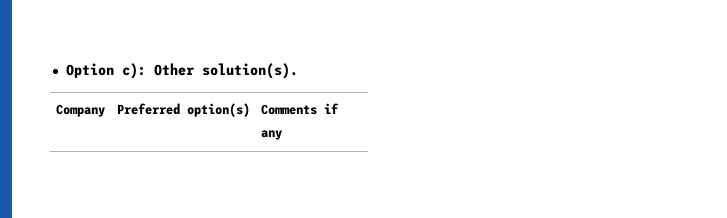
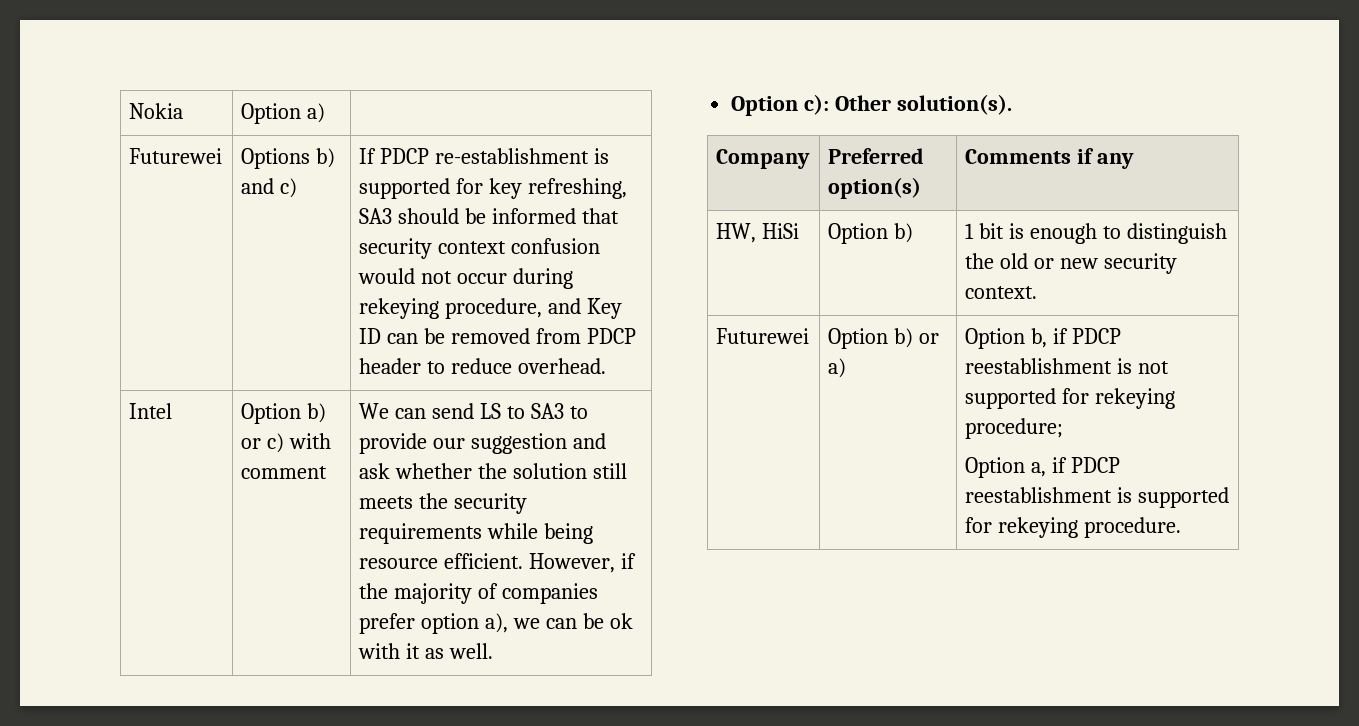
+ Nokia | Option a) |
+ Futurewei | Options b) and c) | If PDCP re-establishment is supported for key refreshing, SA3 should be informed that security context confusion would not occur during rekeying procedure, and Key ID can be removed from PDCP header to reduce overhead.
+ Intel | Option b) or c) with comment | We can send LS to SA3 to provide our suggestion and ask whether the solution still meets the security requirements while being resource efficient. However, if the majority of companies prefer option a), we can be ok with it as well.
+ HW, HiSi | Option b) | 1 bit is enough to distinguish the old or new security context.
+ Futurewei | Option b) or a) | Option b, if PDCP reestablishment is not supported for rekeying procedure;
+ Option a, if PDCP reestablishment is supported for rekeying procedure.

